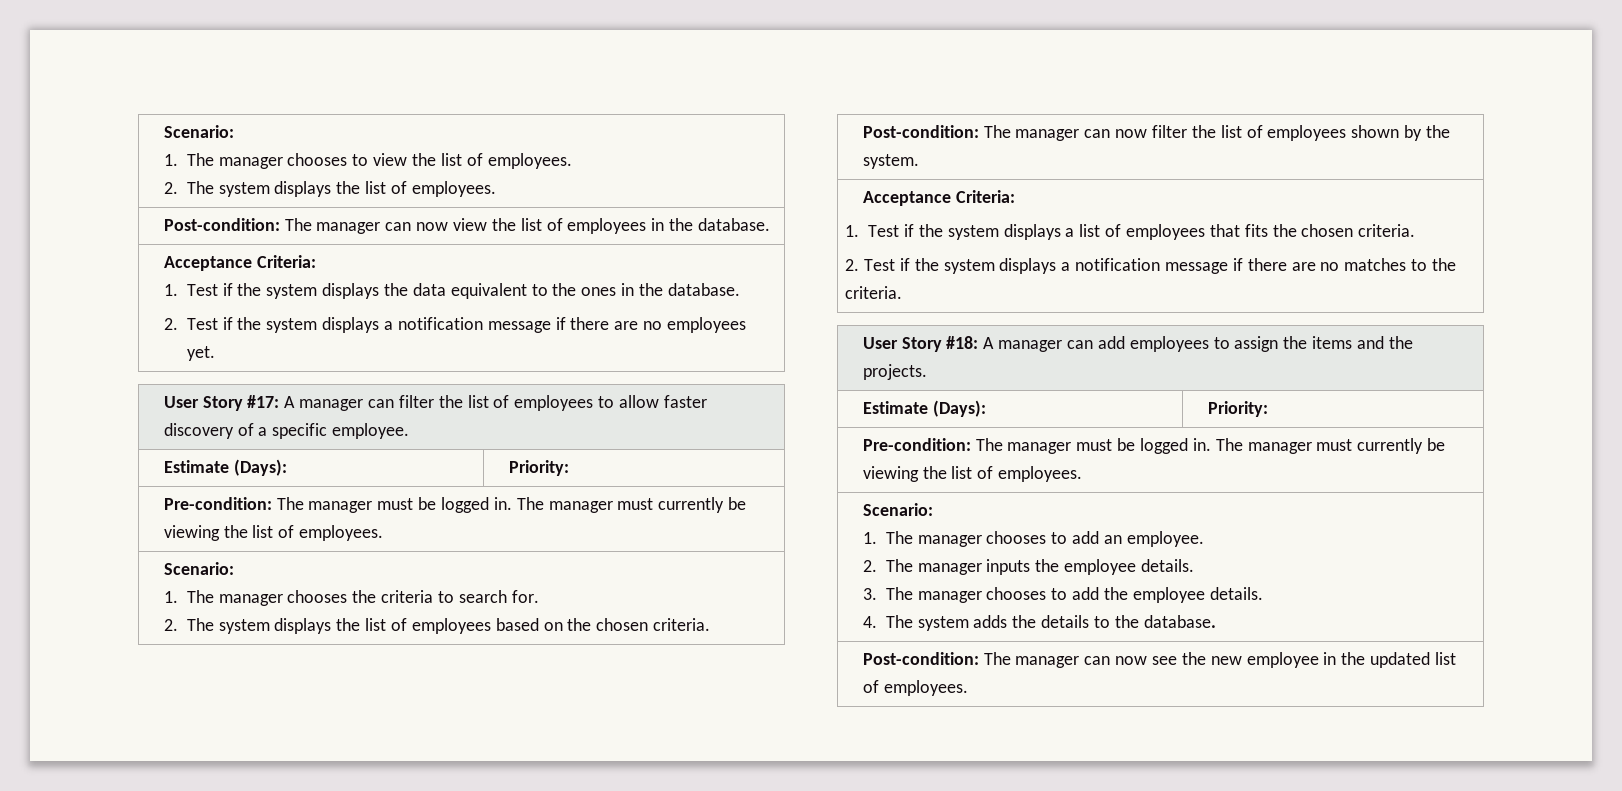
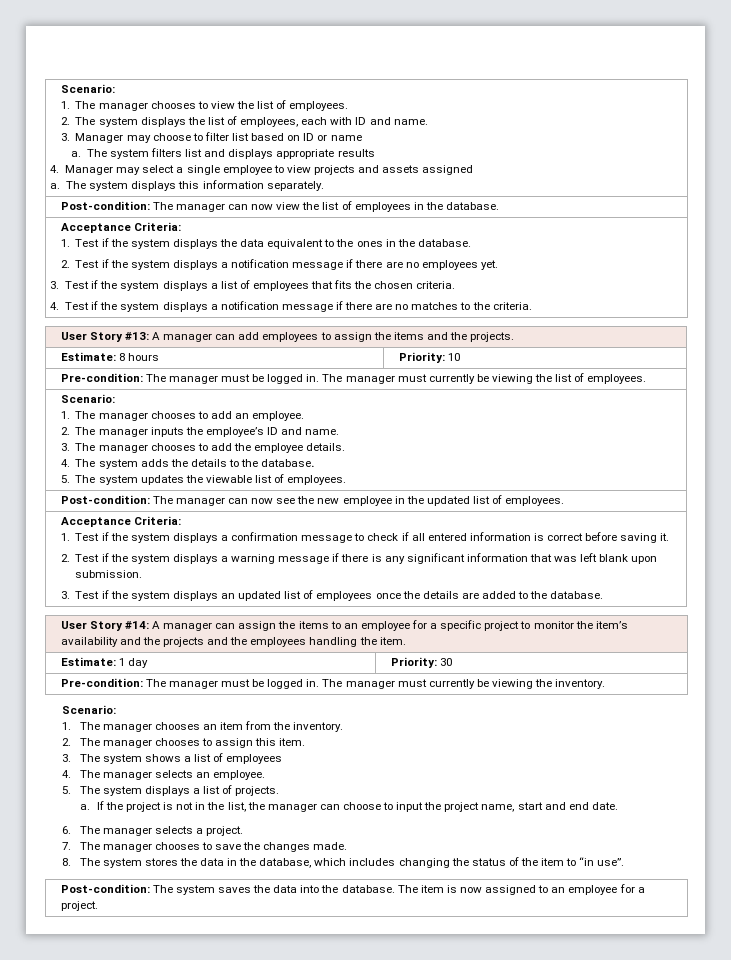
- 2. The system displays the list of employees.
+ 2. The system displays the list of employees, each with ID and name.
+ 3. Manager may choose to filter list based on ID or name
+ a. The system filters list and displays appropriate results
+ 4. Manager may select a single employee to view projects and assets assigned
+ a. The system displays this information separately.
- User Story #17: A manager can filter the list of employees to allow faster discovery of a specific employee.
- Estimate (Days): | Priority:
- Pre-condition: The manager must be logged in. The manager must currently be viewing the list of employees.
- Scenario:
- 1. The manager chooses the criteria to search for.
- 2. The system displays the list of employees based on the chosen criteria.
- Post-condition: The manager can now filter the list of employees shown by the system.
- Acceptance Criteria:
- 1. Test if the system displays a list of employees that fits the chosen criteria.
- 2. Test if the system displays a notification message if there are no matches to the criteria.
+ 3. Test if the system displays a list of employees that fits the chosen criteria.
+ 4. Test if the system displays a notification message if there are no matches to the criteria.
- User Story #18: A manager can add employees to assign the items and the projects.
- Estimate (Days): | Priority:
+ User Story #13: A manager can add employees to assign the items and the projects.
+ Estimate: 8 hours | Priority: 10
- 2. The manager inputs the employee details.
+ 2. The manager inputs the employee’s ID and name.
+ 5. The system updates the viewable list of employees.
  Post-condition: The manager can now see the new employee in the updated list of employees.
+ Acceptance Criteria:
+ 1. Test if the system displays a confirmation message to check if all entered information is correct before saving it.
+ 2. Test if the system displays a warning message if there is any significant information that was left blank upon submission.
+ 3. Test if the system displays an updated list of employees once the details are added to the database.
+ User Story #14: A manager can assign the items to an employee for a specific project to monitor the item’s availability and the projects and the employees handling the item.
+ Estimate: 1 day | Priority: 30
+ Pre-condition: The manager must be logged in. The manager must currently be viewing the inventory.
+ Scenario:
+ 1. The manager chooses an item from the inventory.
+ 2. The manager chooses to assign this item.
+ 3. The system shows a list of employees
+ 4. The manager selects an employee.
+ 5. The system displays a list of projects.
+ a. If the project is not in the list, the manager can choose to input the project name, start and end date.
+ 6. The manager selects a project.
+ 7. The manager chooses to save the changes made.
+ 8. The system stores the data in the database, which includes changing the status of the item to “in use”.
+ Post-condition: The system saves the data into the database. The item is now assigned to an employee for a project.

